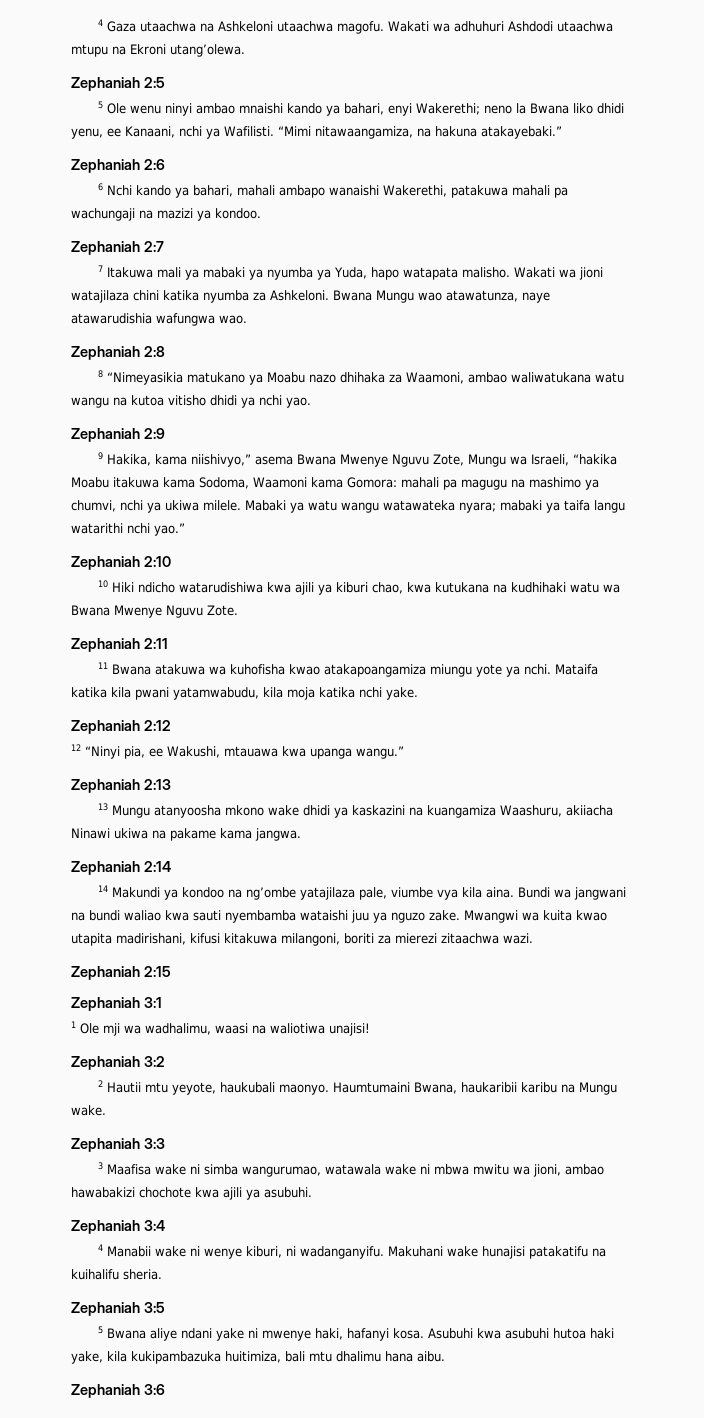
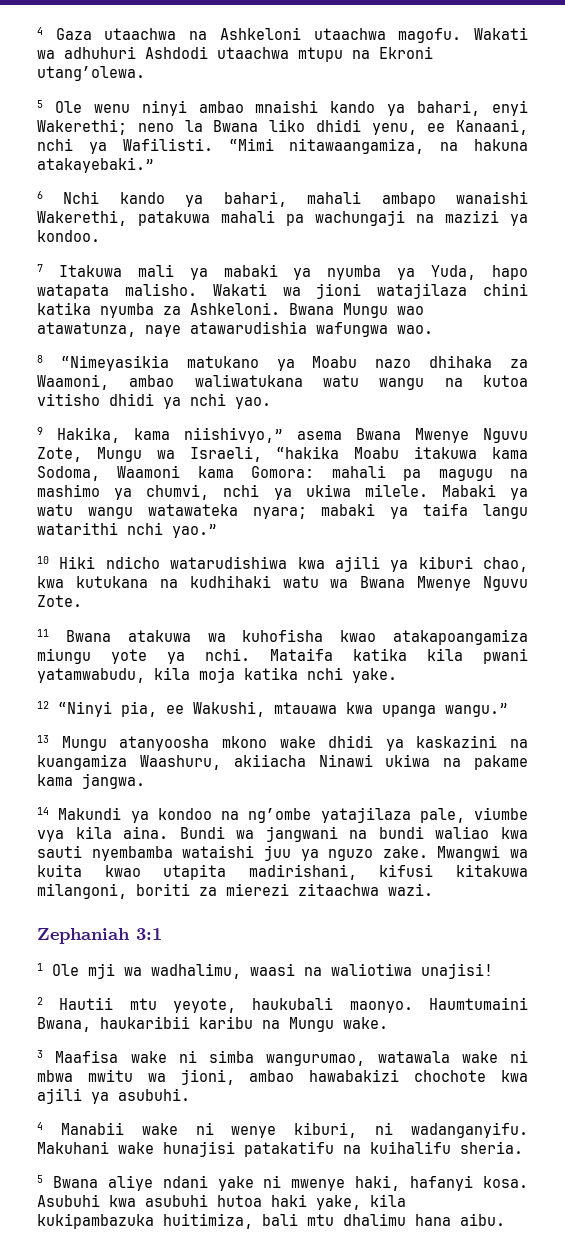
- Zephaniah 2:5
- Zephaniah 2:6
- Zephaniah 2:7
- Zephaniah 2:8
- Zephaniah 2:9
- Zephaniah 2:10
- Zephaniah 2:11
- Zephaniah 2:12
- Zephaniah 2:13
- Zephaniah 2:14
- Zephaniah 2:15
- Zephaniah 3:2
- Zephaniah 3:3
- Zephaniah 3:4
- Zephaniah 3:5
- Zephaniah 3:6

